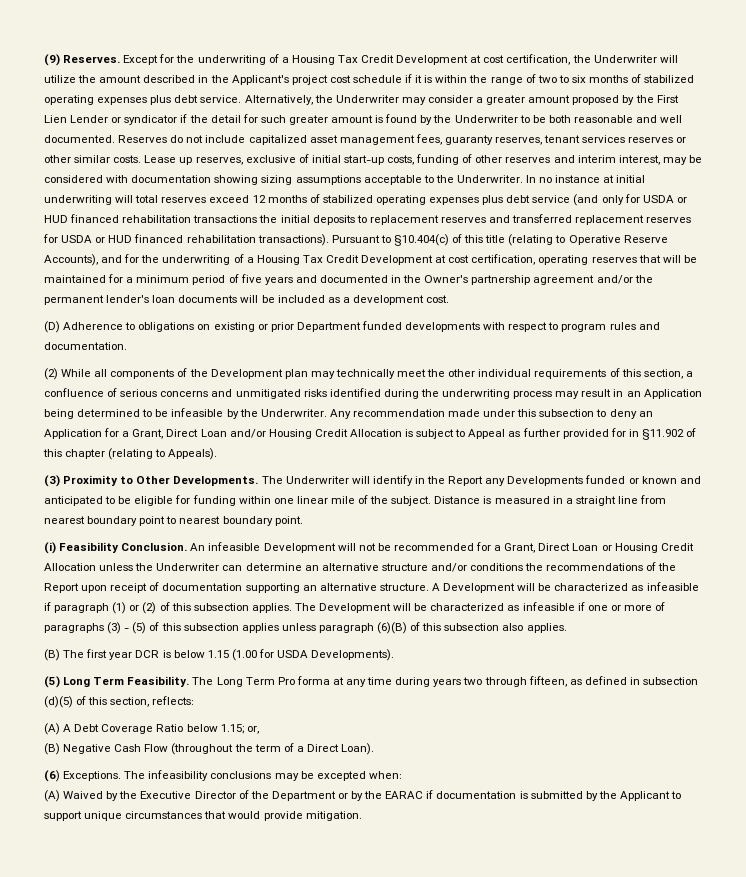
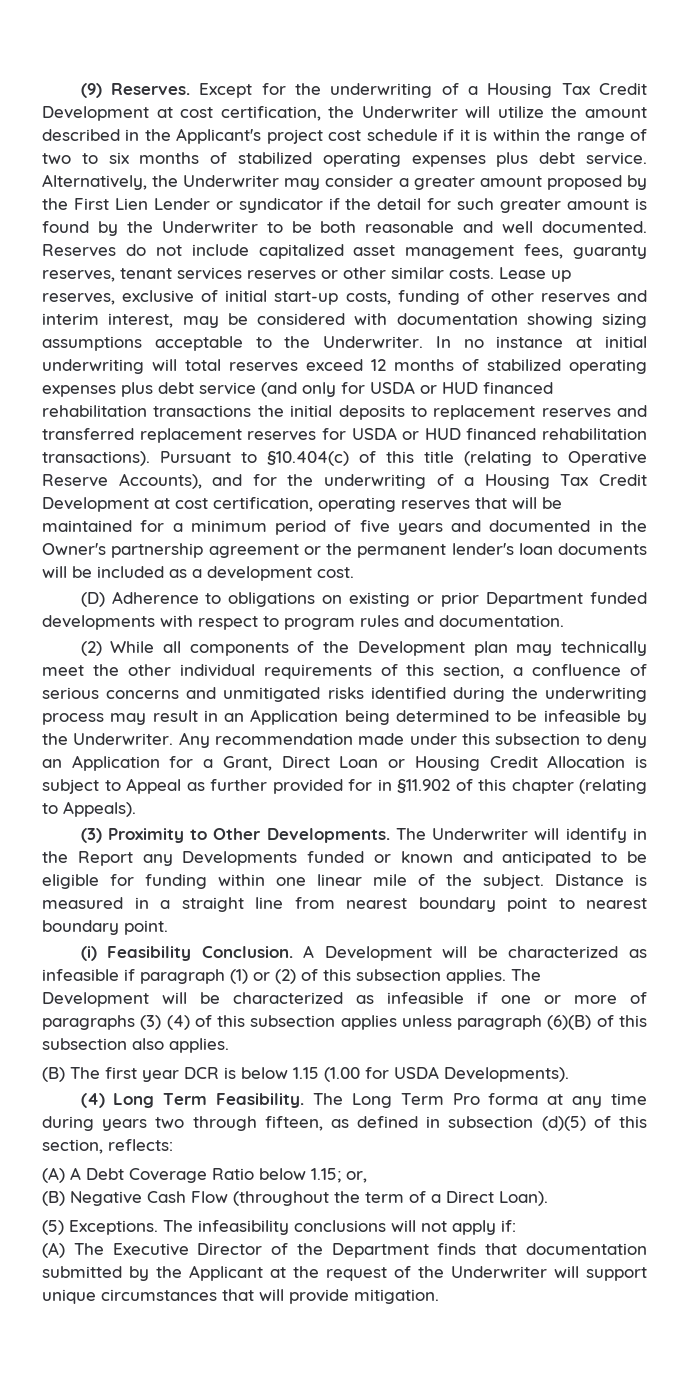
- Pursuant to §10.404(c) of this title (relating to Operative Reserve Accounts), and for the underwriting of a Housing Tax Credit Development at cost certification, operating reserves that will be maintained for a minimum period of five years and documented in the Owner's partnership agreement and/or the permanent lender's loan documents will be included as a development cost.
+ Pursuant to §10.404(c) of this title (relating to Operative Reserve Accounts), and for the underwriting of a Housing Tax Credit Development at cost certification, operating reserves that will be maintained for a minimum period of five years and documented in the Owner's partnership agreement or the permanent lender's loan documents will be included as a development cost.
- Any recommendation made under this subsection to deny an Application for a Grant, Direct Loan and/or Housing Credit Allocation is subject to Appeal as further provided for in §11.902 of this chapter (relating to Appeals).
+ Any recommendation made under this subsection to deny an Application for a Grant, Direct Loan or Housing Credit Allocation is subject to Appeal as further provided for in §11.902 of this chapter (relating to Appeals).
- An infeasible Development will not be recommended for a Grant, Direct Loan or Housing Credit Allocation unless the Underwriter can determine an alternative structure and/or conditions the recommendations of the Report upon receipt of documentation supporting an alternative structure.
- The Development will be characterized as infeasible if one or more of paragraphs (3) - (5) of this subsection applies unless paragraph (6)(B) of this subsection also applies.
+ The Development will be characterized as infeasible if one or more of paragraphs (3) (4) of this subsection applies unless paragraph (6)(B) of this subsection also applies.
- (5) Long Term Feasibility.
+ (4) Long Term Feasibility.
- (6) Exceptions.
+ (5) Exceptions.
- The infeasibility conclusions may be excepted when:
- (A) Waived by the Executive Director of the Department or by the EARAC if documentation is submitted by the Applicant to support unique circumstances that would provide mitigation.
+ The infeasibility conclusions will not apply if:
+ (A) The Executive Director of the Department finds that documentation submitted by the Applicant at the request of the Underwriter will support unique circumstances that will provide mitigation.

